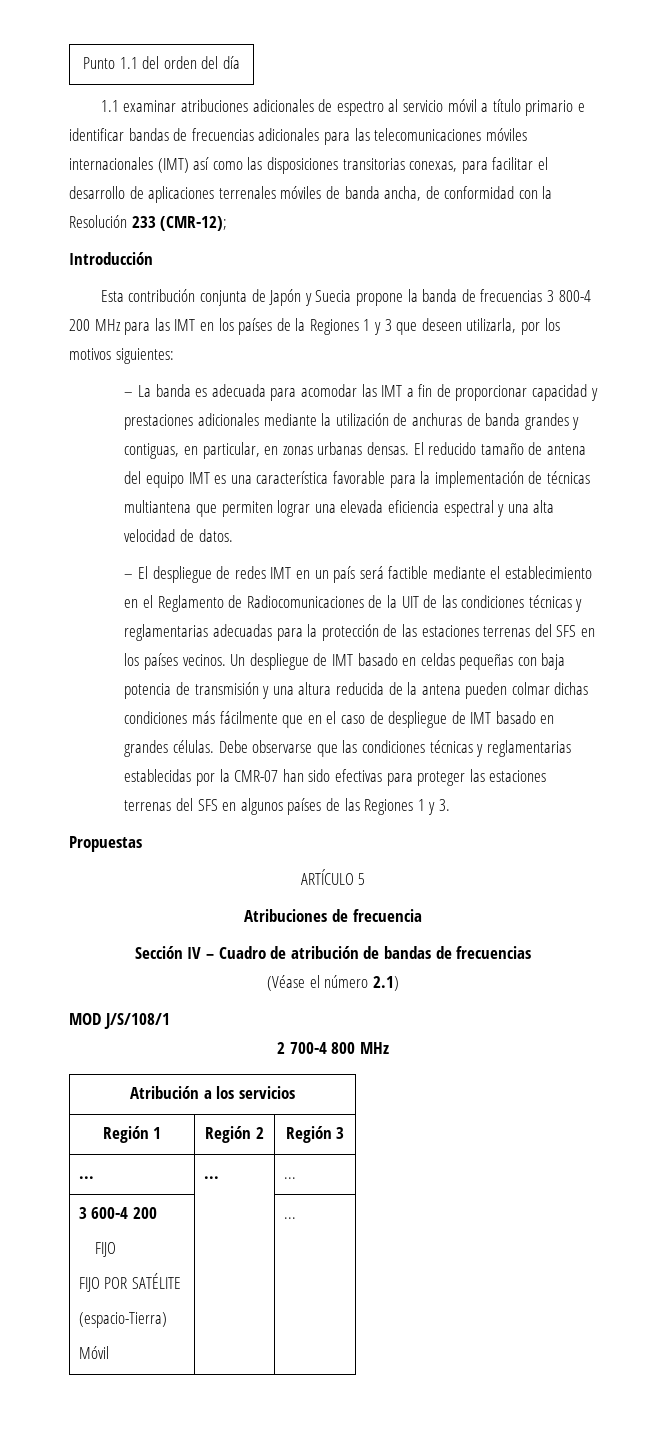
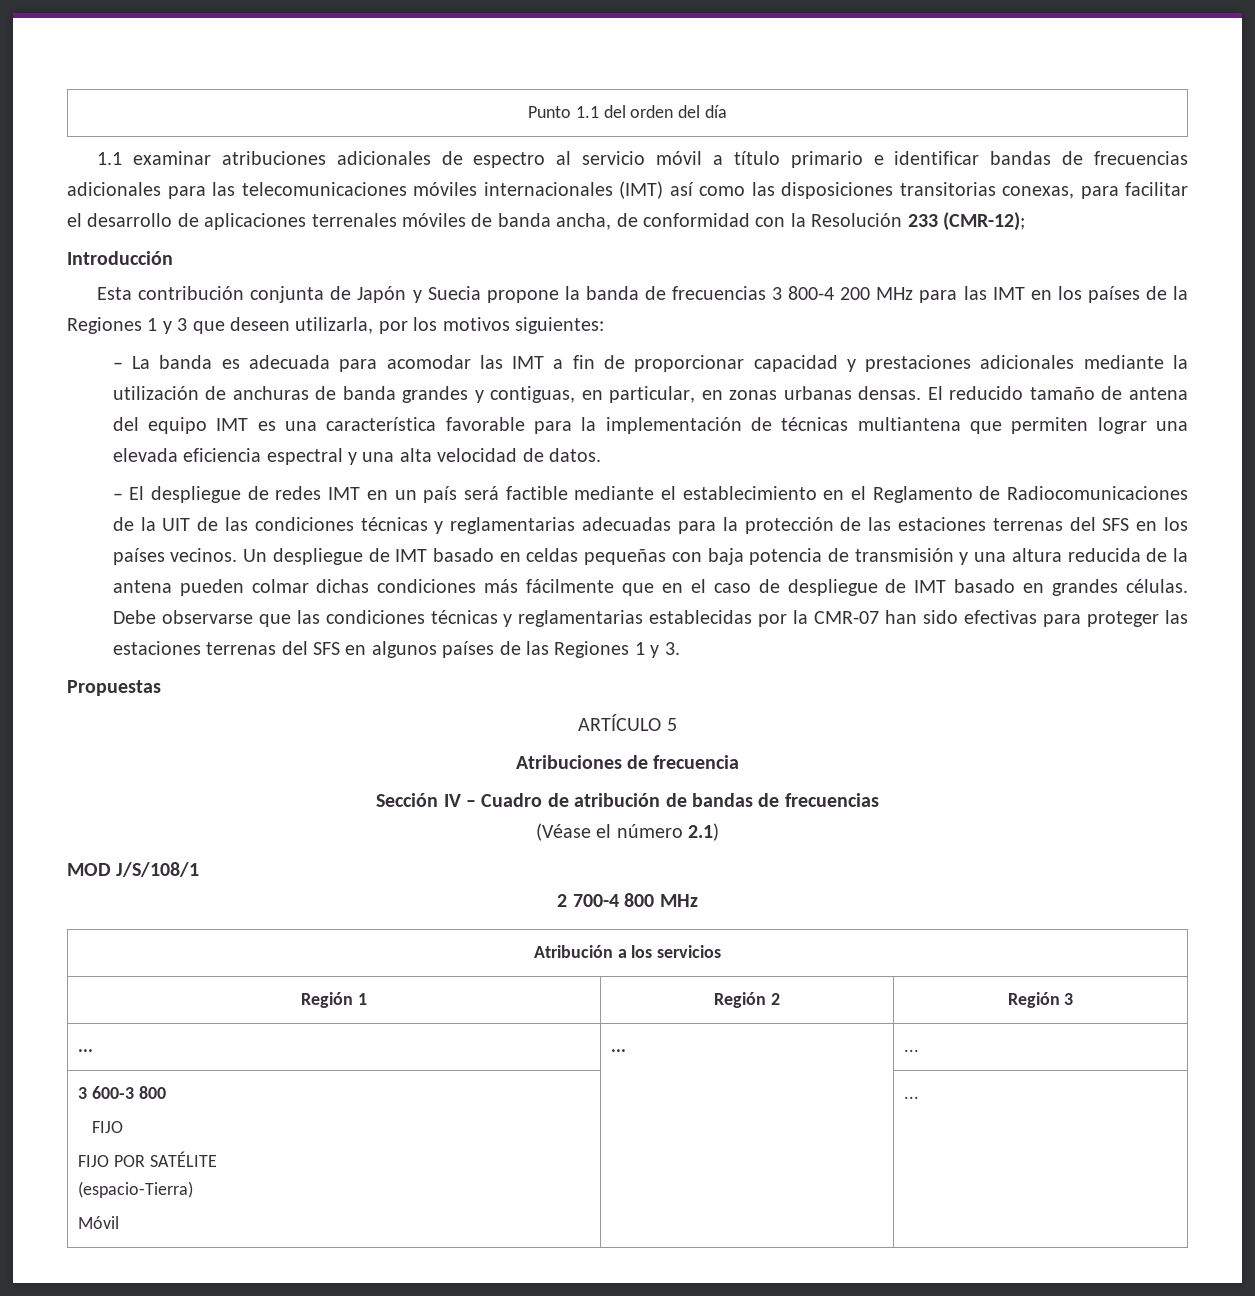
- 3 600-4 200
+ 3 600-3 800

